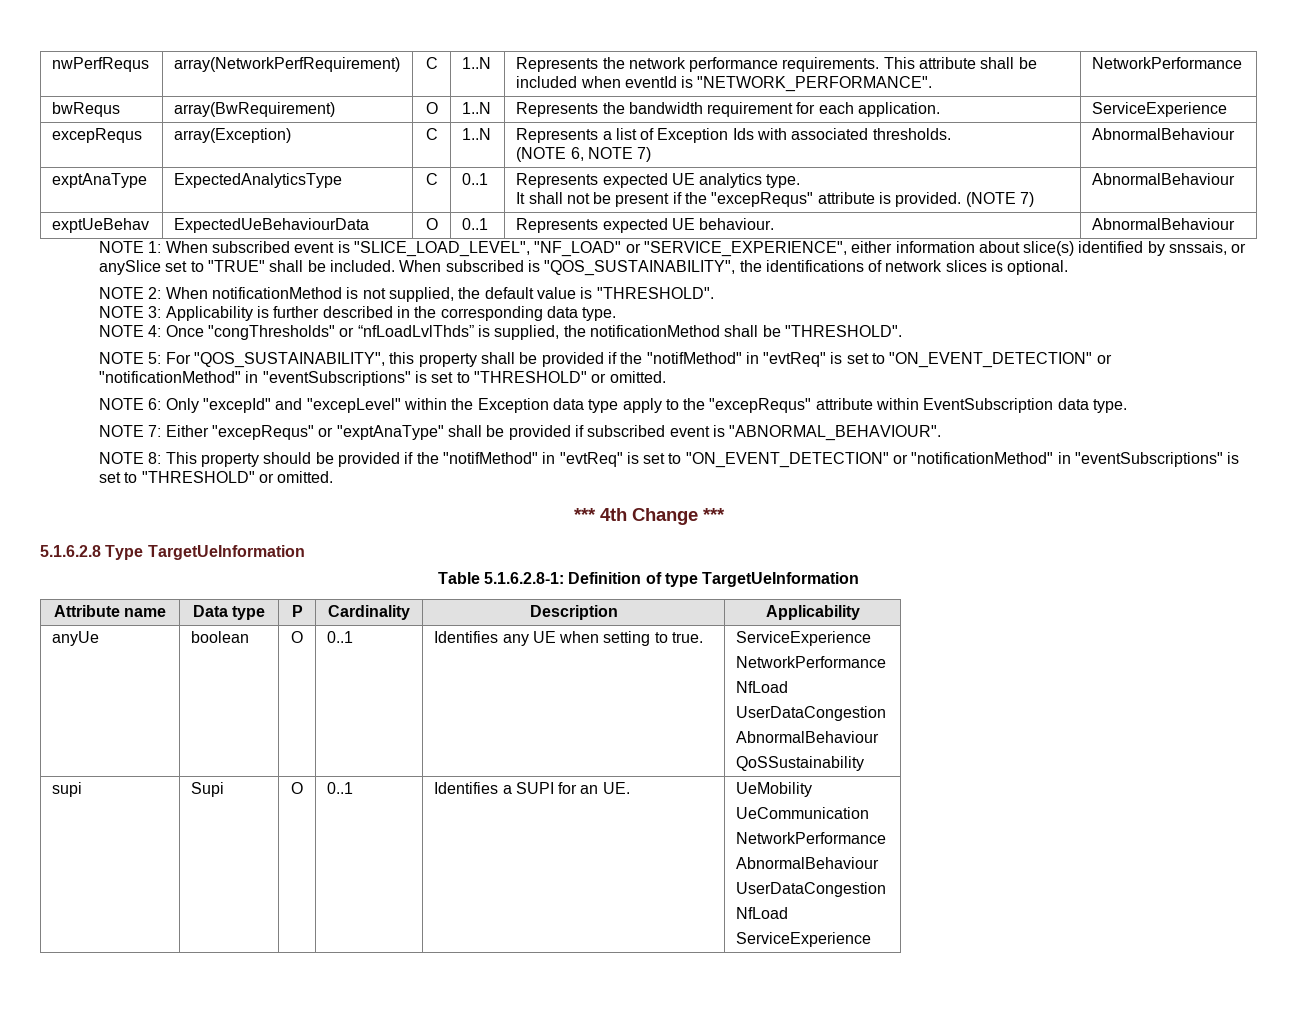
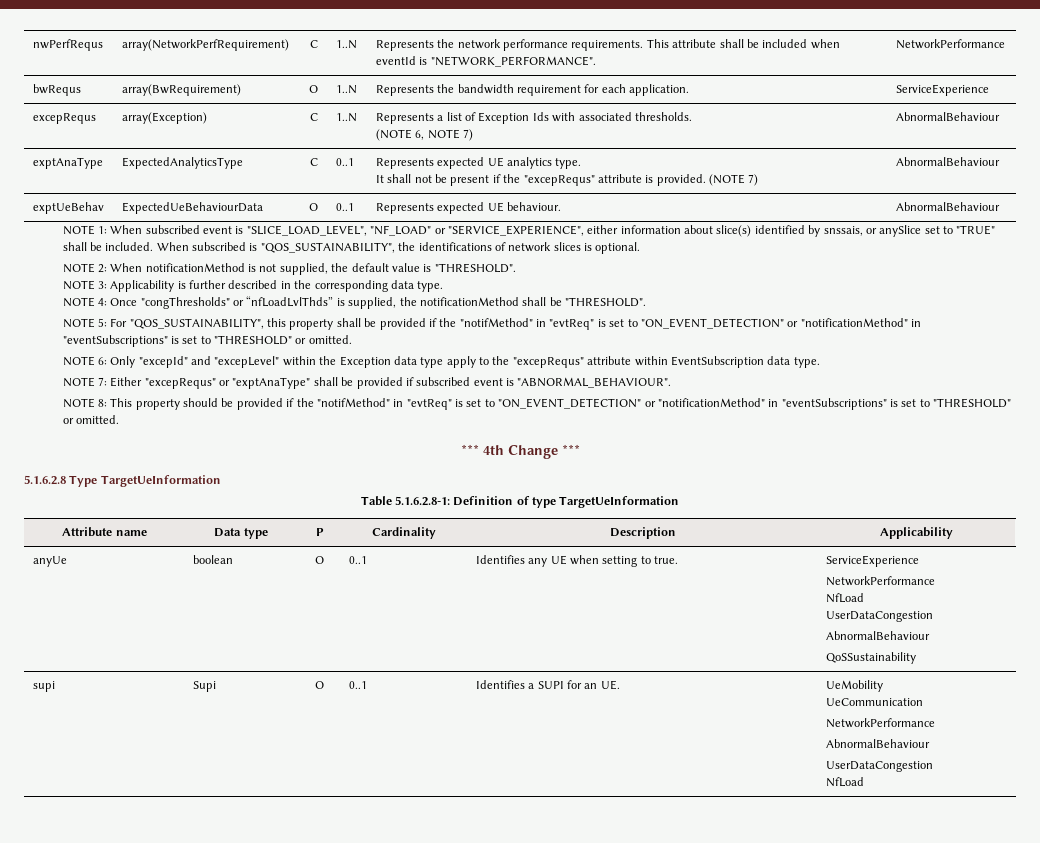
  supi | Supi | O | 0..1 | Identifies a SUPI for an UE. | UeMobility
  UeCommunication
  NetworkPerformance
  AbnormalBehaviour
  UserDataCongestion
  NfLoad
- ServiceExperience

